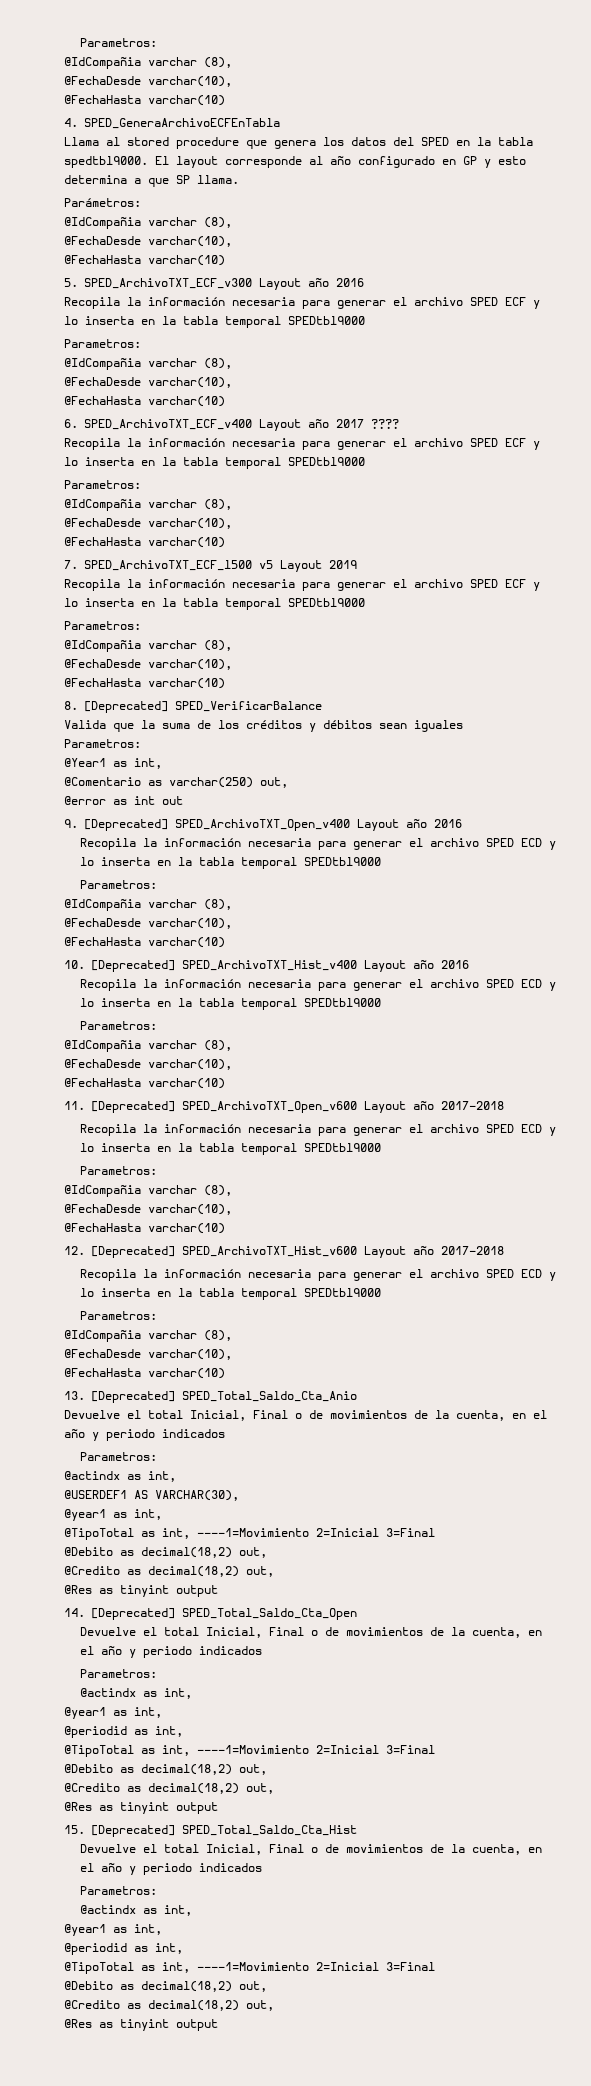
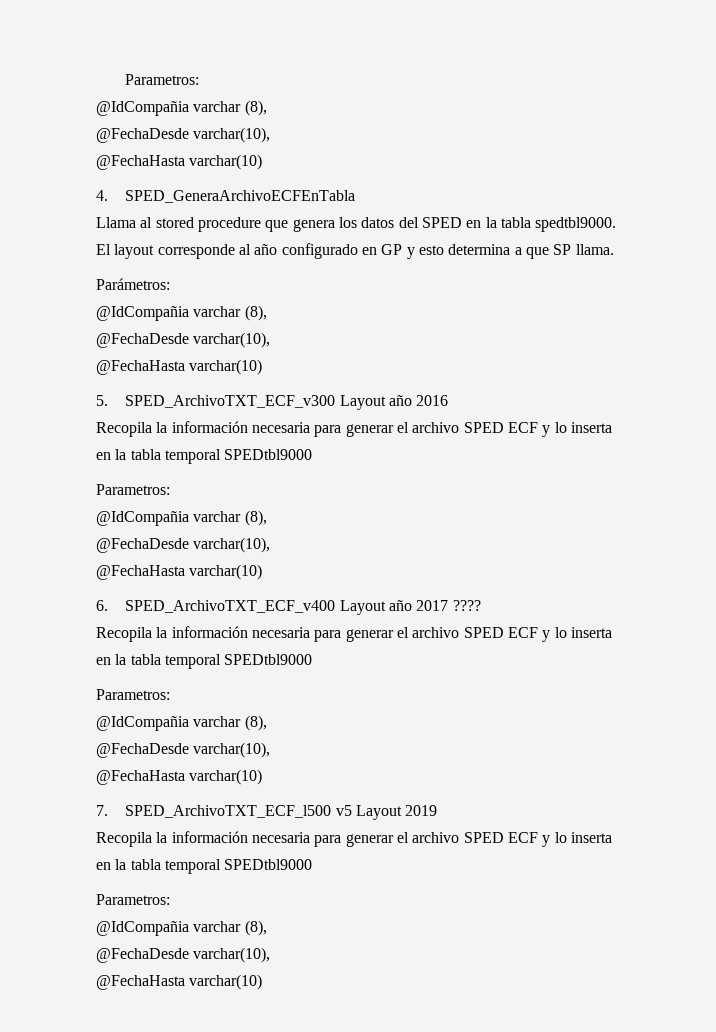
- 8. [Deprecated] SPED_VerificarBalance
- Valida que la suma de los créditos y débitos sean iguales
- Parametros:
- @Year1 as int,
- @Comentario as varchar(250) out,
- @error as int out
- 9. [Deprecated] SPED_ArchivoTXT_Open_v400 Layout año 2016
- Recopila la información necesaria para generar el archivo SPED ECD y lo inserta en la tabla temporal SPEDtbl9000
- Parametros:
- @IdCompañia varchar (8),
- @FechaDesde varchar(10),
- @FechaHasta varchar(10)
- 10. [Deprecated] SPED_ArchivoTXT_Hist_v400 Layout año 2016
- Recopila la información necesaria para generar el archivo SPED ECD y lo inserta en la tabla temporal SPEDtbl9000
- Parametros:
- @IdCompañia varchar (8),
- @FechaDesde varchar(10),
- @FechaHasta varchar(10)
- 11. [Deprecated] SPED_ArchivoTXT_Open_v600 Layout año 2017-2018
- Recopila la información necesaria para generar el archivo SPED ECD y lo inserta en la tabla temporal SPEDtbl9000
- Parametros:
- @IdCompañia varchar (8),
- @FechaDesde varchar(10),
- @FechaHasta varchar(10)
- 12. [Deprecated] SPED_ArchivoTXT_Hist_v600 Layout año 2017-2018
- Recopila la información necesaria para generar el archivo SPED ECD y lo inserta en la tabla temporal SPEDtbl9000
- Parametros:
- @IdCompañia varchar (8),
- @FechaDesde varchar(10),
- @FechaHasta varchar(10)
- 13. [Deprecated] SPED_Total_Saldo_Cta_Anio
- Devuelve el total Inicial, Final o de movimientos de la cuenta, en el año y periodo indicados
- Parametros:
- @actindx as int,
- @USERDEF1 AS VARCHAR(30),
- @year1 as int,
- @TipoTotal as int, ----1=Movimiento 2=Inicial 3=Final
- @Debito as decimal(18,2) out,
- @Credito as decimal(18,2) out,
- @Res as tinyint output
- 14. [Deprecated] SPED_Total_Saldo_Cta_Open
- Devuelve el total Inicial, Final o de movimientos de la cuenta, en el año y periodo indicados
- Parametros:
- @actindx as int,
- @year1 as int,
- @periodid as int,
- @TipoTotal as int, ----1=Movimiento 2=Inicial 3=Final
- @Debito as decimal(18,2) out,
- @Credito as decimal(18,2) out,
- @Res as tinyint output
- 15. [Deprecated] SPED_Total_Saldo_Cta_Hist
- Devuelve el total Inicial, Final o de movimientos de la cuenta, en el año y periodo indicados
- Parametros:
- @actindx as int,
- @year1 as int,
- @periodid as int,
- @TipoTotal as int, ----1=Movimiento 2=Inicial 3=Final
- @Debito as decimal(18,2) out,
- @Credito as decimal(18,2) out,
- @Res as tinyint output

